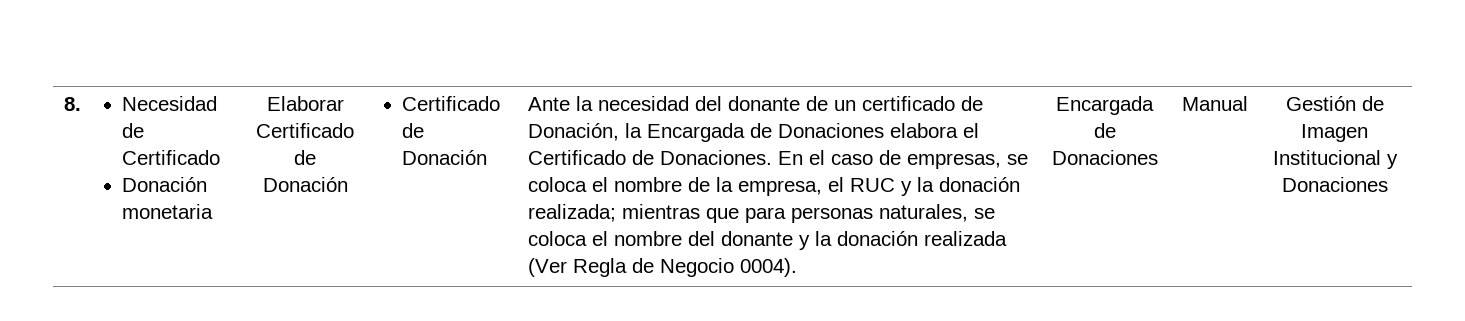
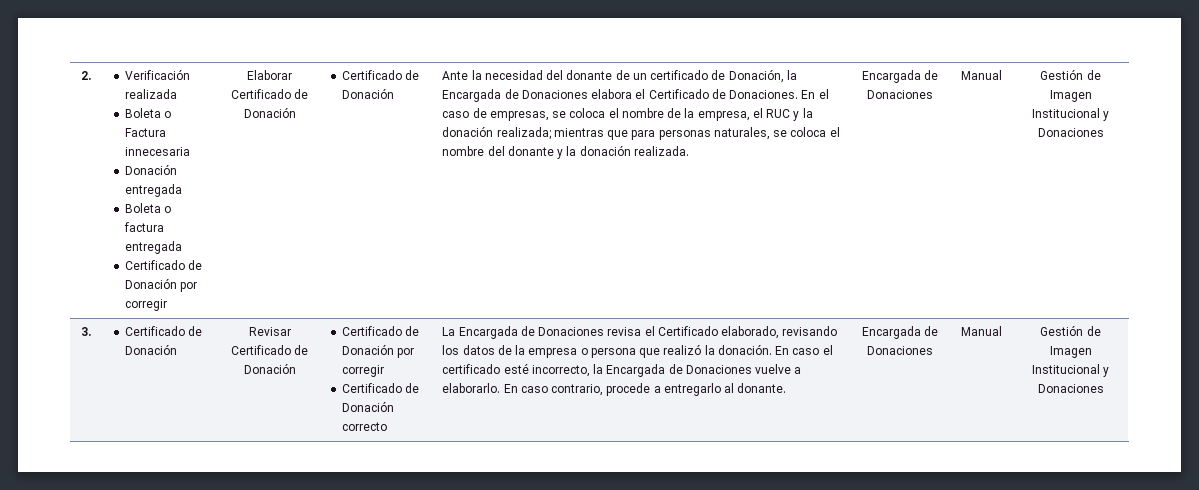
- 8. | Necesidad de Certificado
- Donación monetaria
+ 2. | Verificación realizada
+ Boleta o Factura innecesaria
+ Donación entregada
+ Boleta o factura entregada
+ Certificado de Donación por corregir
- En el caso de empresas, se coloca el nombre de la empresa, el RUC y la donación realizada; mientras que para personas naturales, se coloca el nombre del donante y la donación realizada (Ver Regla de Negocio 0004).
+ En el caso de empresas, se coloca el nombre de la empresa, el RUC y la donación realizada; mientras que para personas naturales, se coloca el nombre del donante y la donación realizada.
+ 3. | Certificado de Donación | Revisar Certificado de Donación | Certificado de Donación por corregir
+ Certificado de Donación correcto | La Encargada de Donaciones revisa el Certificado elaborado, revisando los datos de la empresa o persona que realizó la donación. En caso el certificado esté incorrecto, la Encargada de Donaciones vuelve a elaborarlo. En caso contrario, procede a entregarlo al donante. | Encargada de Donaciones | Manual | Gestión de Imagen Institucional y Donaciones

